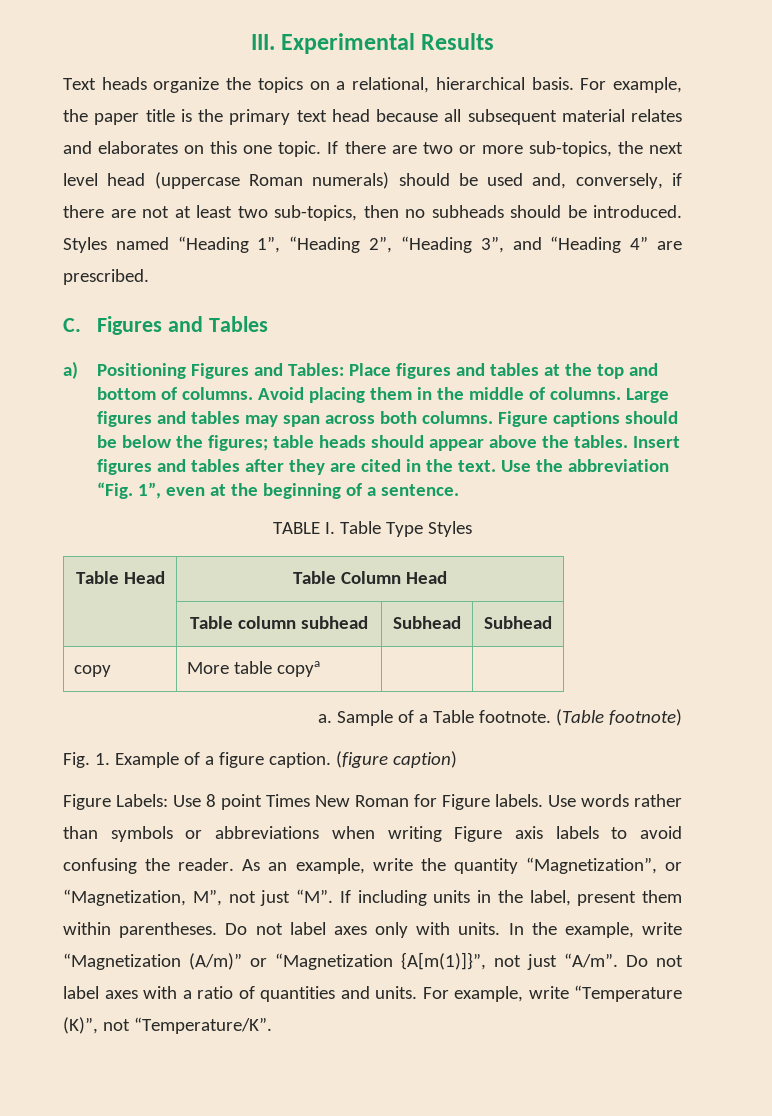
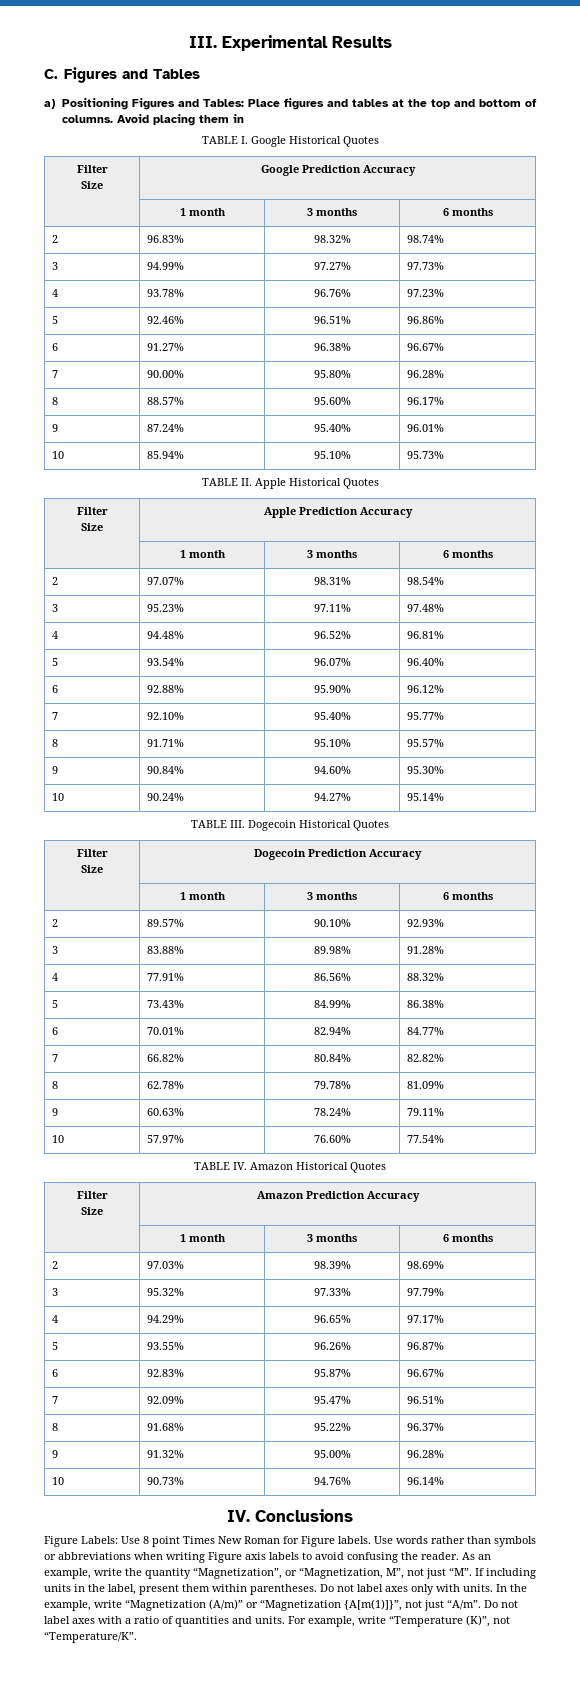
- Text heads organize the topics on a relational, hierarchical basis. For example, the paper title is the primary text head because all subsequent material relates and elaborates on this one topic. If there are two or more sub-topics, the next level head (uppercase Roman numerals) should be used and, conversely, if there are not at least two sub-topics, then no subheads should be introduced. Styles named “Heading 1”, “Heading 2”, “Heading 3”, and “Heading 4” are prescribed.
- Avoid placing them in the middle of columns. Large figures and tables may span across both columns. Figure captions should be below the figures; table heads should appear above the tables. Insert figures and tables after they are cited in the text. Use the abbreviation “Fig. 1”, even at the beginning of a sentence.
- TABLE I. Table Type Styles
- Table Head | Table Column Head
- | Table column subhead | Subhead | Subhead
- copy | More table copya | |
- a. Sample of a Table footnote. (Table footnote)
- Fig. 1. Example of a figure caption. (figure caption)
+ Avoid placing them in
+ TABLE I. Google Historical Quotes
+ Filter
+ Size | Google Prediction Accuracy
+ | 1 month | 3 months | 6 months
+ 2 | 96.83% | 98.32% | 98.74%
+ 3 | 94.99% | 97.27% | 97.73%
+ 4 | 93.78% | 96.76% | 97.23%
+ 5 | 92.46% | 96.51% | 96.86%
+ 6 | 91.27% | 96.38% | 96.67%
+ 7 | 90.00% | 95.80% | 96.28%
+ 8 | 88.57% | 95.60% | 96.17%
+ 9 | 87.24% | 95.40% | 96.01%
+ 10 | 85.94% | 95.10% | 95.73%
+ TABLE II. Apple Historical Quotes
+ Filter
+ Size | Apple Prediction Accuracy
+ | 1 month | 3 months | 6 months
+ 2 | 97.07% | 98.31% | 98.54%
+ 3 | 95.23% | 97.11% | 97.48%
+ 4 | 94.48% | 96.52% | 96.81%
+ 5 | 93.54% | 96.07% | 96.40%
+ 6 | 92.88% | 95.90% | 96.12%
+ 7 | 92.10% | 95.40% | 95.77%
+ 8 | 91.71% | 95.10% | 95.57%
+ 9 | 90.84% | 94.60% | 95.30%
+ 10 | 90.24% | 94.27% | 95.14%
+ TABLE III. Dogecoin Historical Quotes
+ Filter
+ Size | Dogecoin Prediction Accuracy
+ | 1 month | 3 months | 6 months
+ 2 | 89.57% | 90.10% | 92.93%
+ 3 | 83.88% | 89.98% | 91.28%
+ 4 | 77.91% | 86.56% | 88.32%
+ 5 | 73.43% | 84.99% | 86.38%
+ 6 | 70.01% | 82.94% | 84.77%
+ 7 | 66.82% | 80.84% | 82.82%
+ 8 | 62.78% | 79.78% | 81.09%
+ 9 | 60.63% | 78.24% | 79.11%
+ 10 | 57.97% | 76.60% | 77.54%
+ TABLE IV. Amazon Historical Quotes
+ Filter
+ Size | Amazon Prediction Accuracy
+ | 1 month | 3 months | 6 months
+ 2 | 97.03% | 98.39% | 98.69%
+ 3 | 95.32% | 97.33% | 97.79%
+ 4 | 94.29% | 96.65% | 97.17%
+ 5 | 93.55% | 96.26% | 96.87%
+ 6 | 92.83% | 95.87% | 96.67%
+ 7 | 92.09% | 95.47% | 96.51%
+ 8 | 91.68% | 95.22% | 96.37%
+ 9 | 91.32% | 95.00% | 96.28%
+ 10 | 90.73% | 94.76% | 96.14%
+ IV. Conclusions

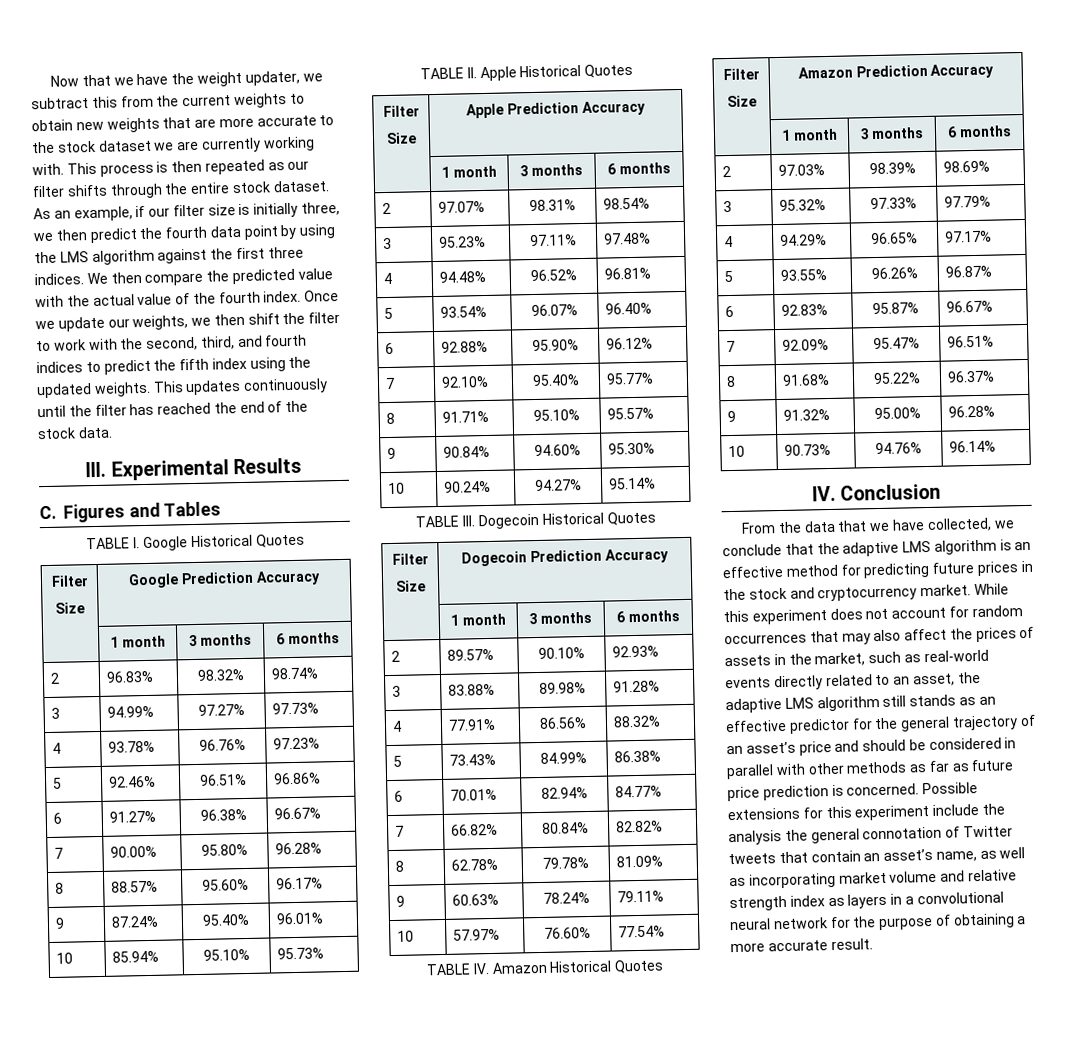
+ Now that we have the weight updater, we subtract this from the current weights to obtain new weights that are more accurate to the stock dataset we are currently working with. This process is then repeated as our filter shifts through the entire stock dataset. As an example, if our filter size is initially three, we then predict the fourth data point by using the LMS algorithm against the first three indices. We then compare the predicted value with the actual value of the fourth index. Once we update our weights, we then shift the filter to work with the second, third, and fourth indices to predict the fifth index using the updated weights. This updates continuously until the filter has reached the end of the stock data.
- a) Positioning Figures and Tables: Place figures and tables at the top and bottom of columns. Avoid placing them in
- IV. Conclusions
- Figure Labels: Use 8 point Times New Roman for Figure labels. Use words rather than symbols or abbreviations when writing Figure axis labels to avoid confusing the reader. As an example, write the quantity “Magnetization”, or “Magnetization, M”, not just “M”. If including units in the label, present them within parentheses. Do not label axes only with units. In the example, write “Magnetization (A/m)” or “Magnetization {A[m(1)]}”, not just “A/m”. Do not label axes with a ratio of quantities and units. For example, write “Temperature (K)”, not “Temperature/K”.
+ IV. Conclusion
+ From the data that we have collected, we conclude that the adaptive LMS algorithm is an effective method for predicting future prices in the stock and cryptocurrency market. While this experiment does not account for random occurrences that may also affect the prices of assets in the market, such as real-world events directly related to an asset, the adaptive LMS algorithm still stands as an effective predictor for the general trajectory of an asset’s price and should be considered in parallel with other methods as far as future price prediction is concerned. Possible extensions for this experiment include the analysis the general connotation of Twitter tweets that contain an asset’s name, as well as incorporating market volume and relative strength index as layers in a convolutional neural network for the purpose of obtaining a more accurate result.

